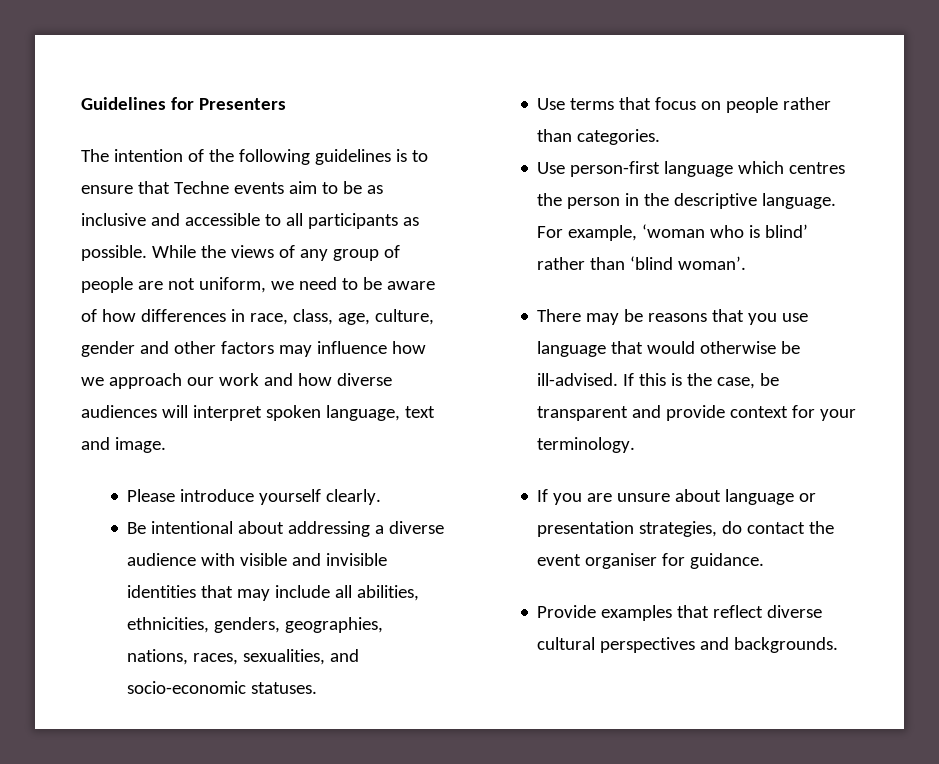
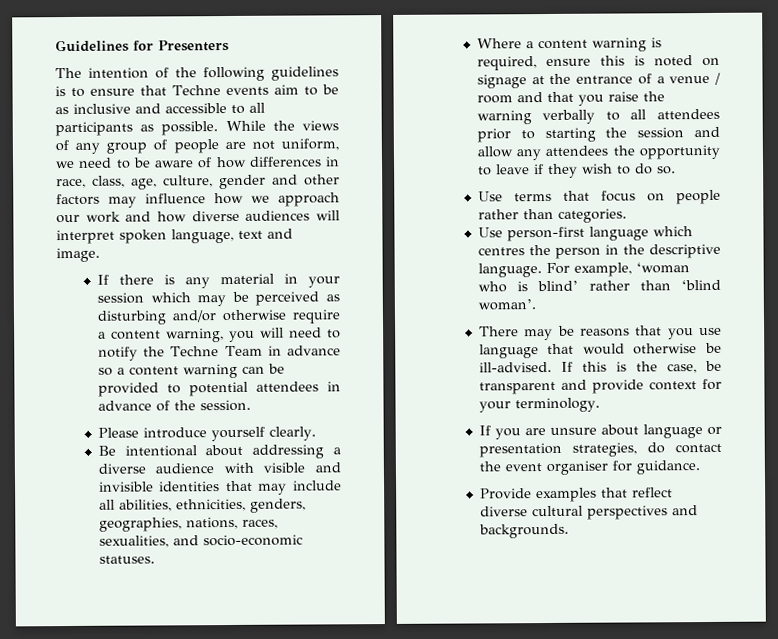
+ If there is any material in your session which may be perceived as disturbing and/or otherwise require a content warning, you will need to notify the Techne Team in advance so a content warning can be provided to potential attendees in advance of the session.
+ Where a content warning is required, ensure this is noted on signage at the entrance of a venue / room and that you raise the warning verbally to all attendees prior to starting the session and allow any attendees the opportunity to leave if they wish to do so.

